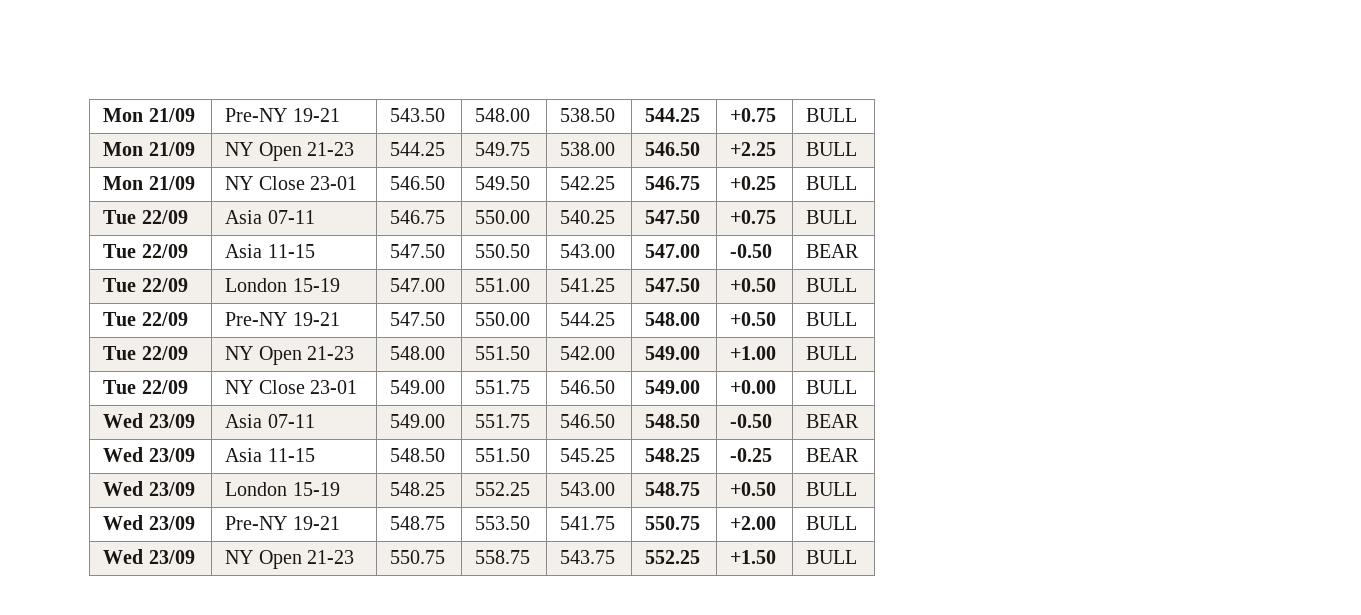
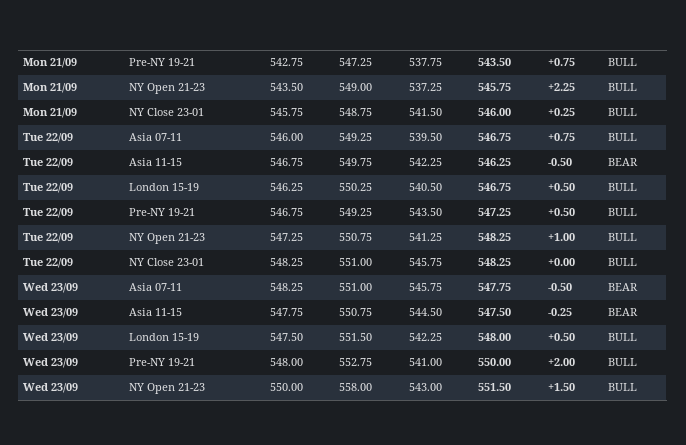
- Mon 21/09 | Pre-NY 19-21 | 543.50 | 548.00 | 538.50 | 544.25 | +0.75 | BULL
+ Mon 21/09 | Pre-NY 19-21 | 542.75 | 547.25 | 537.75 | 543.50 | +0.75 | BULL
- Mon 21/09 | NY Open 21-23 | 544.25 | 549.75 | 538.00 | 546.50 | +2.25 | BULL
+ Mon 21/09 | NY Open 21-23 | 543.50 | 549.00 | 537.25 | 545.75 | +2.25 | BULL
- Mon 21/09 | NY Close 23-01 | 546.50 | 549.50 | 542.25 | 546.75 | +0.25 | BULL
+ Mon 21/09 | NY Close 23-01 | 545.75 | 548.75 | 541.50 | 546.00 | +0.25 | BULL
- Tue 22/09 | Asia 07-11 | 546.75 | 550.00 | 540.25 | 547.50 | +0.75 | BULL
+ Tue 22/09 | Asia 07-11 | 546.00 | 549.25 | 539.50 | 546.75 | +0.75 | BULL
- Tue 22/09 | Asia 11-15 | 547.50 | 550.50 | 543.00 | 547.00 | -0.50 | BEAR
+ Tue 22/09 | Asia 11-15 | 546.75 | 549.75 | 542.25 | 546.25 | -0.50 | BEAR
- Tue 22/09 | London 15-19 | 547.00 | 551.00 | 541.25 | 547.50 | +0.50 | BULL
+ Tue 22/09 | London 15-19 | 546.25 | 550.25 | 540.50 | 546.75 | +0.50 | BULL
- Tue 22/09 | Pre-NY 19-21 | 547.50 | 550.00 | 544.25 | 548.00 | +0.50 | BULL
+ Tue 22/09 | Pre-NY 19-21 | 546.75 | 549.25 | 543.50 | 547.25 | +0.50 | BULL
- Tue 22/09 | NY Open 21-23 | 548.00 | 551.50 | 542.00 | 549.00 | +1.00 | BULL
+ Tue 22/09 | NY Open 21-23 | 547.25 | 550.75 | 541.25 | 548.25 | +1.00 | BULL
- Tue 22/09 | NY Close 23-01 | 549.00 | 551.75 | 546.50 | 549.00 | +0.00 | BULL
+ Tue 22/09 | NY Close 23-01 | 548.25 | 551.00 | 545.75 | 548.25 | +0.00 | BULL
- Wed 23/09 | Asia 07-11 | 549.00 | 551.75 | 546.50 | 548.50 | -0.50 | BEAR
+ Wed 23/09 | Asia 07-11 | 548.25 | 551.00 | 545.75 | 547.75 | -0.50 | BEAR
- Wed 23/09 | Asia 11-15 | 548.50 | 551.50 | 545.25 | 548.25 | -0.25 | BEAR
+ Wed 23/09 | Asia 11-15 | 547.75 | 550.75 | 544.50 | 547.50 | -0.25 | BEAR
- Wed 23/09 | London 15-19 | 548.25 | 552.25 | 543.00 | 548.75 | +0.50 | BULL
+ Wed 23/09 | London 15-19 | 547.50 | 551.50 | 542.25 | 548.00 | +0.50 | BULL
- Wed 23/09 | Pre-NY 19-21 | 548.75 | 553.50 | 541.75 | 550.75 | +2.00 | BULL
+ Wed 23/09 | Pre-NY 19-21 | 548.00 | 552.75 | 541.00 | 550.00 | +2.00 | BULL
- Wed 23/09 | NY Open 21-23 | 550.75 | 558.75 | 543.75 | 552.25 | +1.50 | BULL
+ Wed 23/09 | NY Open 21-23 | 550.00 | 558.00 | 543.00 | 551.50 | +1.50 | BULL

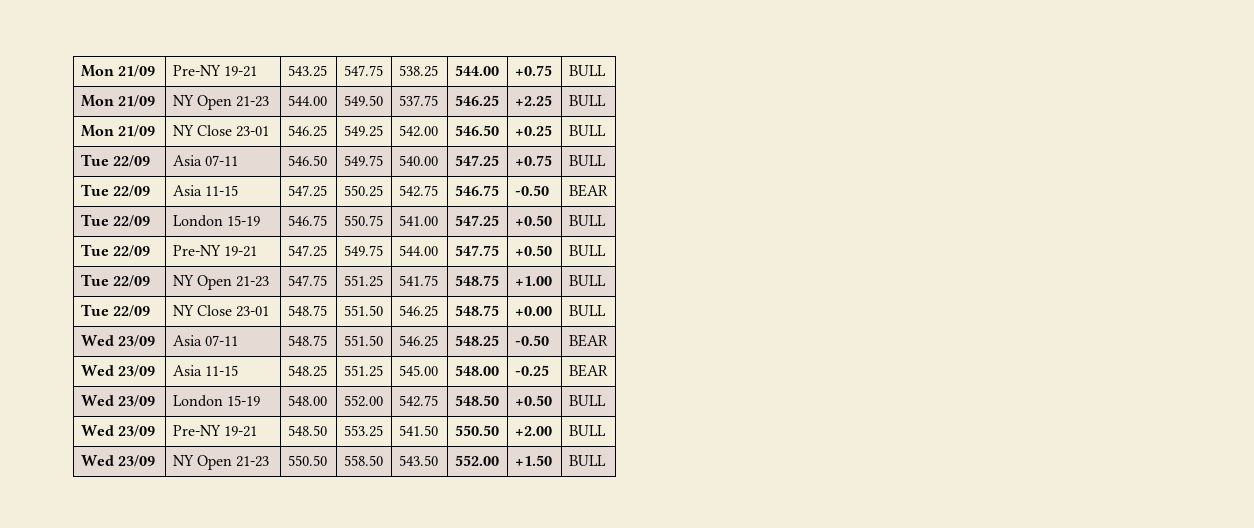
- Mon 21/09 | Pre-NY 19-21 | 542.75 | 547.25 | 537.75 | 543.50 | +0.75 | BULL
+ Mon 21/09 | Pre-NY 19-21 | 543.25 | 547.75 | 538.25 | 544.00 | +0.75 | BULL
- Mon 21/09 | NY Open 21-23 | 543.50 | 549.00 | 537.25 | 545.75 | +2.25 | BULL
+ Mon 21/09 | NY Open 21-23 | 544.00 | 549.50 | 537.75 | 546.25 | +2.25 | BULL
- Mon 21/09 | NY Close 23-01 | 545.75 | 548.75 | 541.50 | 546.00 | +0.25 | BULL
+ Mon 21/09 | NY Close 23-01 | 546.25 | 549.25 | 542.00 | 546.50 | +0.25 | BULL
- Tue 22/09 | Asia 07-11 | 546.00 | 549.25 | 539.50 | 546.75 | +0.75 | BULL
+ Tue 22/09 | Asia 07-11 | 546.50 | 549.75 | 540.00 | 547.25 | +0.75 | BULL
- Tue 22/09 | Asia 11-15 | 546.75 | 549.75 | 542.25 | 546.25 | -0.50 | BEAR
+ Tue 22/09 | Asia 11-15 | 547.25 | 550.25 | 542.75 | 546.75 | -0.50 | BEAR
- Tue 22/09 | London 15-19 | 546.25 | 550.25 | 540.50 | 546.75 | +0.50 | BULL
+ Tue 22/09 | London 15-19 | 546.75 | 550.75 | 541.00 | 547.25 | +0.50 | BULL
- Tue 22/09 | Pre-NY 19-21 | 546.75 | 549.25 | 543.50 | 547.25 | +0.50 | BULL
+ Tue 22/09 | Pre-NY 19-21 | 547.25 | 549.75 | 544.00 | 547.75 | +0.50 | BULL
- Tue 22/09 | NY Open 21-23 | 547.25 | 550.75 | 541.25 | 548.25 | +1.00 | BULL
+ Tue 22/09 | NY Open 21-23 | 547.75 | 551.25 | 541.75 | 548.75 | +1.00 | BULL
- Tue 22/09 | NY Close 23-01 | 548.25 | 551.00 | 545.75 | 548.25 | +0.00 | BULL
+ Tue 22/09 | NY Close 23-01 | 548.75 | 551.50 | 546.25 | 548.75 | +0.00 | BULL
- Wed 23/09 | Asia 07-11 | 548.25 | 551.00 | 545.75 | 547.75 | -0.50 | BEAR
+ Wed 23/09 | Asia 07-11 | 548.75 | 551.50 | 546.25 | 548.25 | -0.50 | BEAR
- Wed 23/09 | Asia 11-15 | 547.75 | 550.75 | 544.50 | 547.50 | -0.25 | BEAR
+ Wed 23/09 | Asia 11-15 | 548.25 | 551.25 | 545.00 | 548.00 | -0.25 | BEAR
- Wed 23/09 | London 15-19 | 547.50 | 551.50 | 542.25 | 548.00 | +0.50 | BULL
+ Wed 23/09 | London 15-19 | 548.00 | 552.00 | 542.75 | 548.50 | +0.50 | BULL
- Wed 23/09 | Pre-NY 19-21 | 548.00 | 552.75 | 541.00 | 550.00 | +2.00 | BULL
+ Wed 23/09 | Pre-NY 19-21 | 548.50 | 553.25 | 541.50 | 550.50 | +2.00 | BULL
- Wed 23/09 | NY Open 21-23 | 550.00 | 558.00 | 543.00 | 551.50 | +1.50 | BULL
+ Wed 23/09 | NY Open 21-23 | 550.50 | 558.50 | 543.50 | 552.00 | +1.50 | BULL

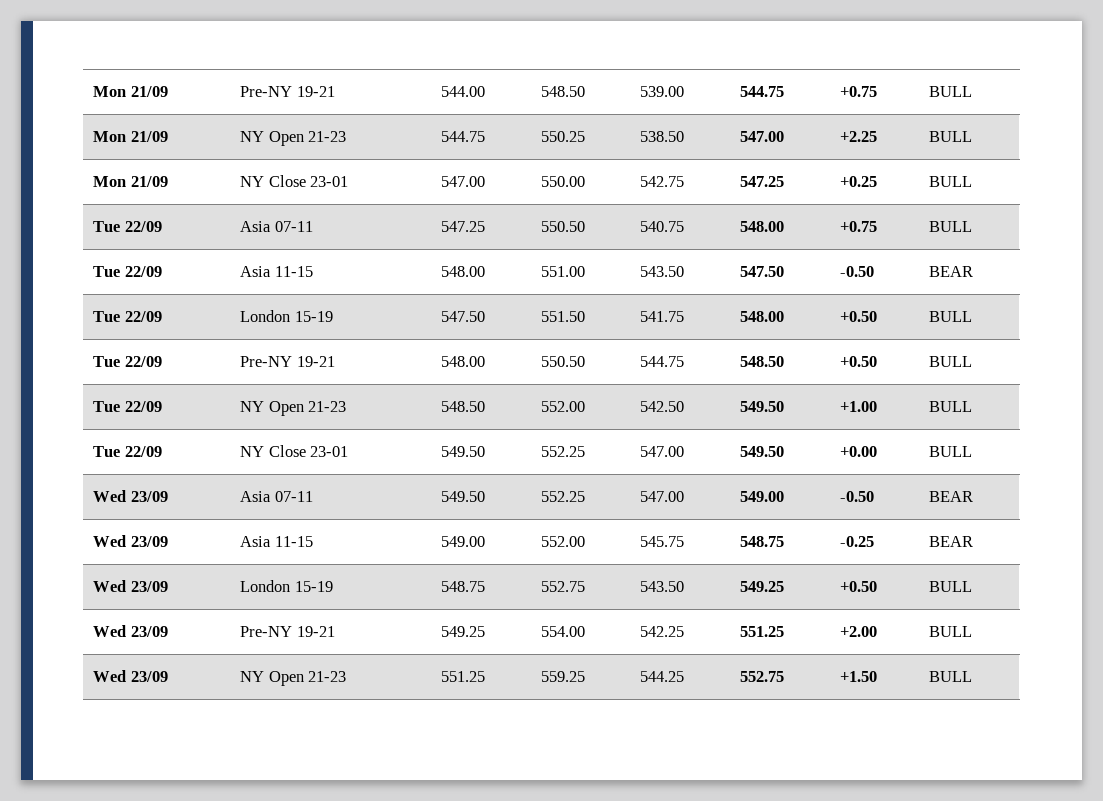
- Mon 21/09 | Pre-NY 19-21 | 543.25 | 547.75 | 538.25 | 544.00 | +0.75 | BULL
+ Mon 21/09 | Pre-NY 19-21 | 544.00 | 548.50 | 539.00 | 544.75 | +0.75 | BULL
- Mon 21/09 | NY Open 21-23 | 544.00 | 549.50 | 537.75 | 546.25 | +2.25 | BULL
+ Mon 21/09 | NY Open 21-23 | 544.75 | 550.25 | 538.50 | 547.00 | +2.25 | BULL
- Mon 21/09 | NY Close 23-01 | 546.25 | 549.25 | 542.00 | 546.50 | +0.25 | BULL
+ Mon 21/09 | NY Close 23-01 | 547.00 | 550.00 | 542.75 | 547.25 | +0.25 | BULL
- Tue 22/09 | Asia 07-11 | 546.50 | 549.75 | 540.00 | 547.25 | +0.75 | BULL
+ Tue 22/09 | Asia 07-11 | 547.25 | 550.50 | 540.75 | 548.00 | +0.75 | BULL
- Tue 22/09 | Asia 11-15 | 547.25 | 550.25 | 542.75 | 546.75 | -0.50 | BEAR
+ Tue 22/09 | Asia 11-15 | 548.00 | 551.00 | 543.50 | 547.50 | -0.50 | BEAR
- Tue 22/09 | London 15-19 | 546.75 | 550.75 | 541.00 | 547.25 | +0.50 | BULL
+ Tue 22/09 | London 15-19 | 547.50 | 551.50 | 541.75 | 548.00 | +0.50 | BULL
- Tue 22/09 | Pre-NY 19-21 | 547.25 | 549.75 | 544.00 | 547.75 | +0.50 | BULL
+ Tue 22/09 | Pre-NY 19-21 | 548.00 | 550.50 | 544.75 | 548.50 | +0.50 | BULL
- Tue 22/09 | NY Open 21-23 | 547.75 | 551.25 | 541.75 | 548.75 | +1.00 | BULL
+ Tue 22/09 | NY Open 21-23 | 548.50 | 552.00 | 542.50 | 549.50 | +1.00 | BULL
- Tue 22/09 | NY Close 23-01 | 548.75 | 551.50 | 546.25 | 548.75 | +0.00 | BULL
+ Tue 22/09 | NY Close 23-01 | 549.50 | 552.25 | 547.00 | 549.50 | +0.00 | BULL
- Wed 23/09 | Asia 07-11 | 548.75 | 551.50 | 546.25 | 548.25 | -0.50 | BEAR
+ Wed 23/09 | Asia 07-11 | 549.50 | 552.25 | 547.00 | 549.00 | -0.50 | BEAR
- Wed 23/09 | Asia 11-15 | 548.25 | 551.25 | 545.00 | 548.00 | -0.25 | BEAR
+ Wed 23/09 | Asia 11-15 | 549.00 | 552.00 | 545.75 | 548.75 | -0.25 | BEAR
- Wed 23/09 | London 15-19 | 548.00 | 552.00 | 542.75 | 548.50 | +0.50 | BULL
+ Wed 23/09 | London 15-19 | 548.75 | 552.75 | 543.50 | 549.25 | +0.50 | BULL
- Wed 23/09 | Pre-NY 19-21 | 548.50 | 553.25 | 541.50 | 550.50 | +2.00 | BULL
+ Wed 23/09 | Pre-NY 19-21 | 549.25 | 554.00 | 542.25 | 551.25 | +2.00 | BULL
- Wed 23/09 | NY Open 21-23 | 550.50 | 558.50 | 543.50 | 552.00 | +1.50 | BULL
+ Wed 23/09 | NY Open 21-23 | 551.25 | 559.25 | 544.25 | 552.75 | +1.50 | BULL

